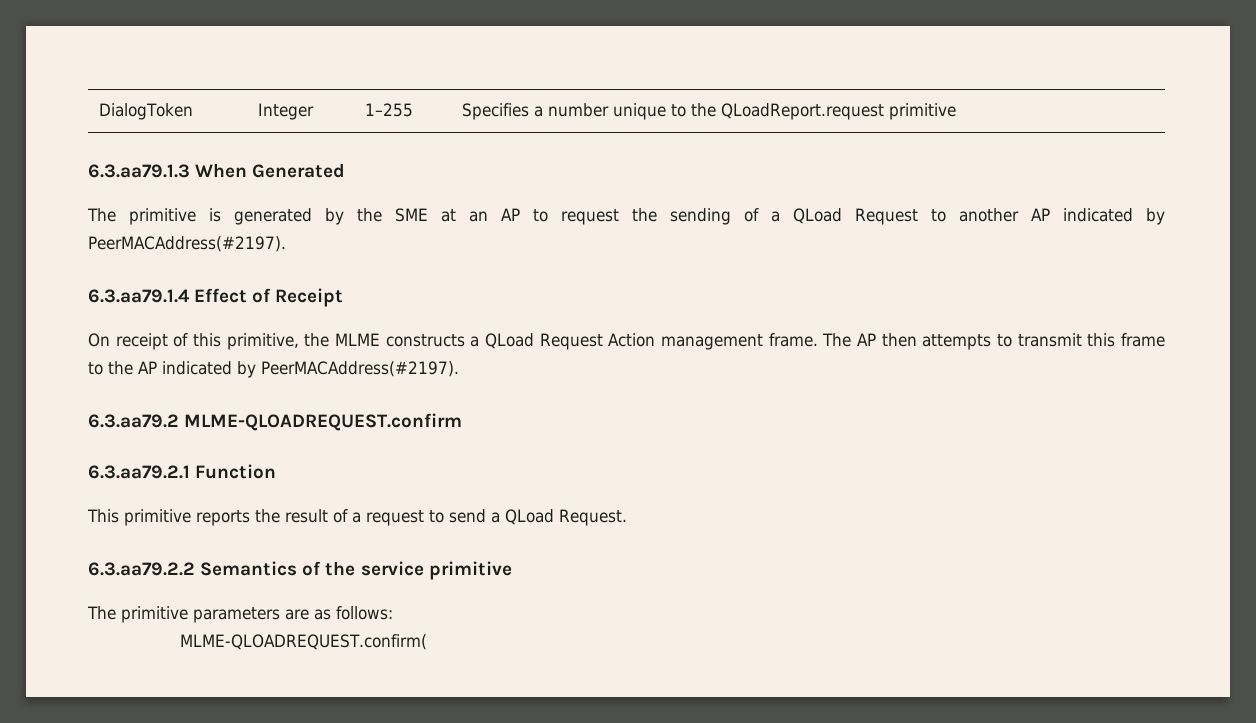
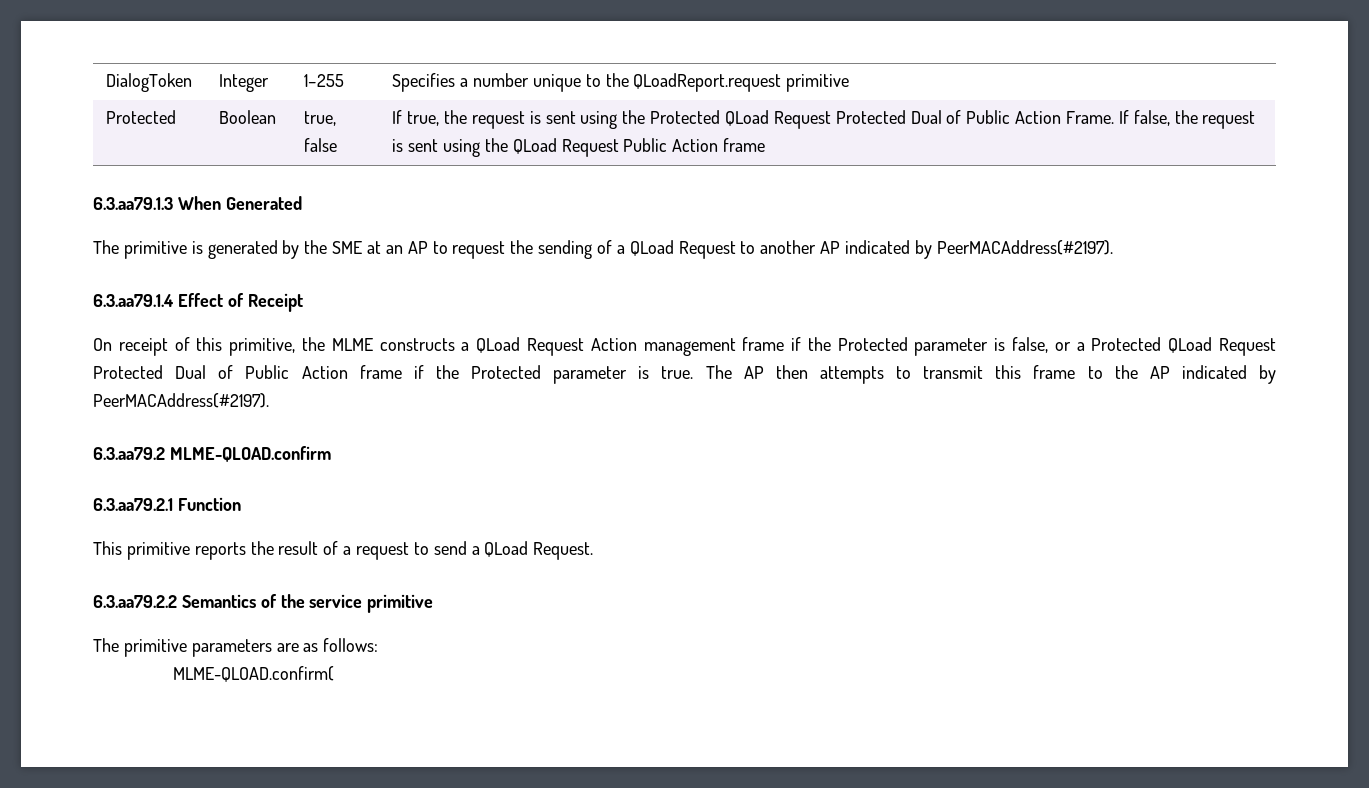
+ Protected | Boolean | true, false | If true, the request is sent using the Protected QLoad Request Protected Dual of Public Action Frame. If false, the request is sent using the QLoad Request Public Action frame
- On receipt of this primitive, the MLME constructs a QLoad Request Action management frame.
+ On receipt of this primitive, the MLME constructs a QLoad Request Action management frame if the Protected parameter is false, or a Protected QLoad Request Protected Dual of Public Action frame if the Protected parameter is true.
- 6.3.aa79.2 MLME-QLOADREQUEST.confirm
+ 6.3.aa79.2 MLME-QLOAD.confirm
- MLME-QLOADREQUEST.confirm(
+ MLME-QLOAD.confirm(

